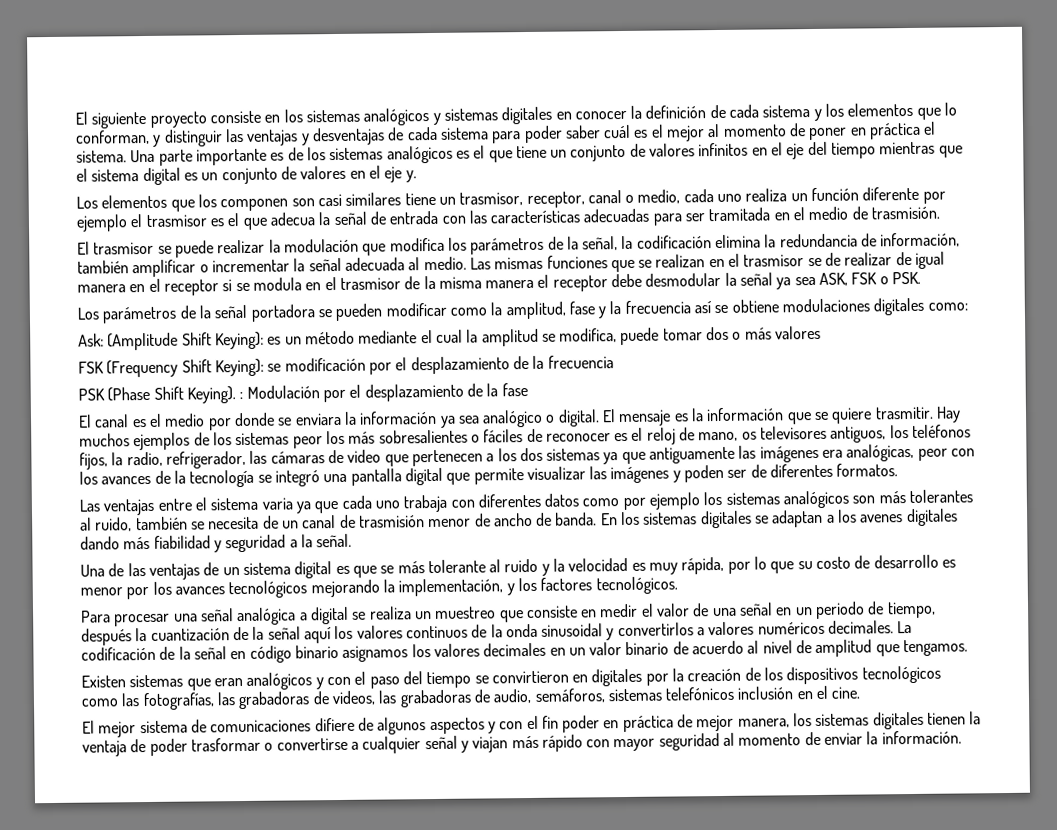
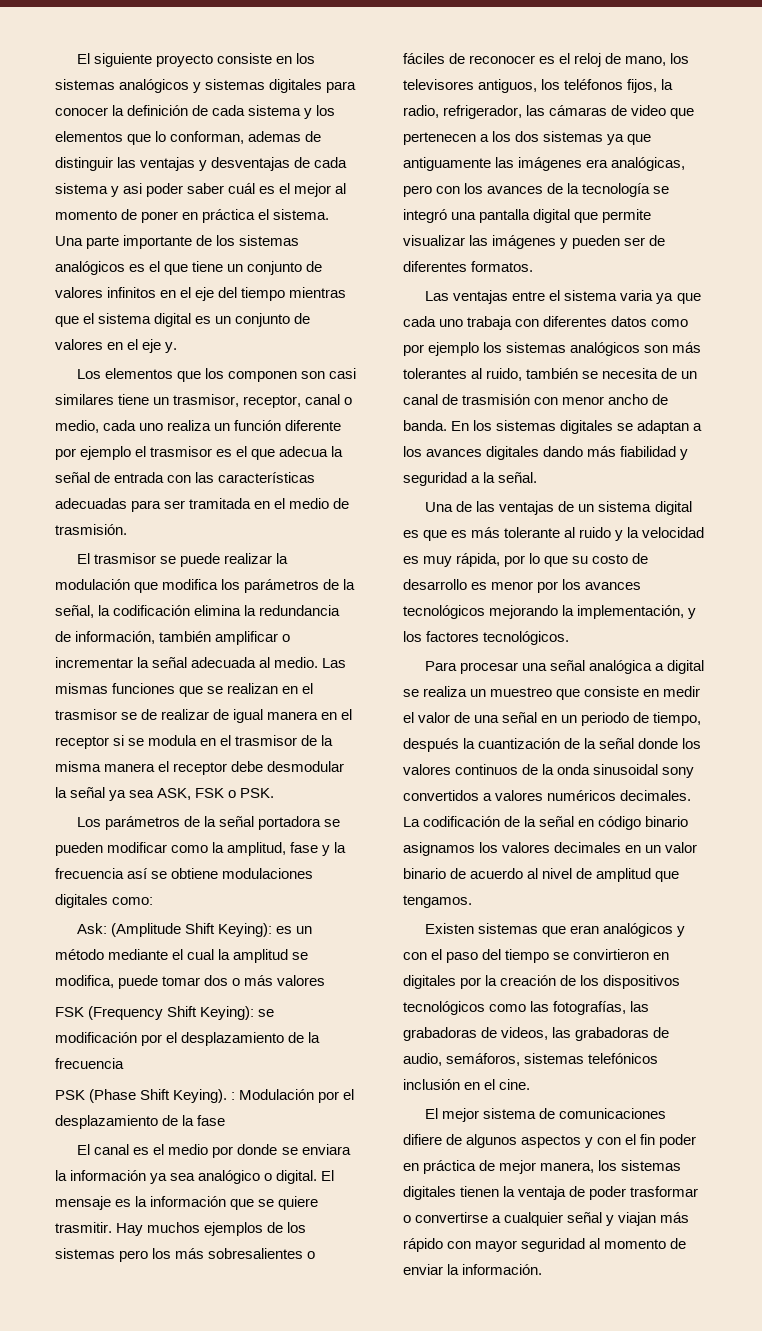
- El siguiente proyecto consiste en los sistemas analógicos y sistemas digitales en conocer la definición de cada sistema y los elementos que lo conforman, y distinguir las ventajas y desventajas de cada sistema para poder saber cuál es el mejor al momento de poner en práctica el sistema.
+ El siguiente proyecto consiste en los sistemas analógicos y sistemas digitales para conocer la definición de cada sistema y los elementos que lo conforman, ademas de distinguir las ventajas y desventajas de cada sistema y asi poder saber cuál es el mejor al momento de poner en práctica el sistema.
- Una parte importante es de los sistemas analógicos es el que tiene un conjunto de valores infinitos en el eje del tiempo mientras que el sistema digital es un conjunto de valores en el eje y.
+ Una parte importante de los sistemas analógicos es el que tiene un conjunto de valores infinitos en el eje del tiempo mientras que el sistema digital es un conjunto de valores en el eje y.
- Hay muchos ejemplos de los sistemas peor los más sobresalientes o fáciles de reconocer es el reloj de mano, os televisores antiguos, los teléfonos fijos, la radio, refrigerador, las cámaras de video que pertenecen a los dos sistemas ya que antiguamente las imágenes era analógicas, peor con los avances de la tecnología se integró una pantalla digital que permite visualizar las imágenes y poden ser de diferentes formatos.
+ Hay muchos ejemplos de los sistemas pero los más sobresalientes o fáciles de reconocer es el reloj de mano, los televisores antiguos, los teléfonos fijos, la radio, refrigerador, las cámaras de video que pertenecen a los dos sistemas ya que antiguamente las imágenes era analógicas, pero con los avances de la tecnología se integró una pantalla digital que permite visualizar las imágenes y pueden ser de diferentes formatos.
- Las ventajas entre el sistema varia ya que cada uno trabaja con diferentes datos como por ejemplo los sistemas analógicos son más tolerantes al ruido, también se necesita de un canal de trasmisión menor de ancho de banda.
+ Las ventajas entre el sistema varia ya que cada uno trabaja con diferentes datos como por ejemplo los sistemas analógicos son más tolerantes al ruido, también se necesita de un canal de trasmisión con menor ancho de banda.
- En los sistemas digitales se adaptan a los avenes digitales dando más fiabilidad y seguridad a la señal.
+ En los sistemas digitales se adaptan a los avances digitales dando más fiabilidad y seguridad a la señal.
- Una de las ventajas de un sistema digital es que se más tolerante al ruido y la velocidad es muy rápida, por lo que su costo de desarrollo es menor por los avances tecnológicos mejorando la implementación, y los factores tecnológicos.
+ Una de las ventajas de un sistema digital es que es más tolerante al ruido y la velocidad es muy rápida, por lo que su costo de desarrollo es menor por los avances tecnológicos mejorando la implementación, y los factores tecnológicos.
- Para procesar una señal analógica a digital se realiza un muestreo que consiste en medir el valor de una señal en un periodo de tiempo, después la cuantización de la señal aquí los valores continuos de la onda sinusoidal y convertirlos a valores numéricos decimales.
+ Para procesar una señal analógica a digital se realiza un muestreo que consiste en medir el valor de una señal en un periodo de tiempo, después la cuantización de la señal donde los valores continuos de la onda sinusoidal sony convertidos a valores numéricos decimales.

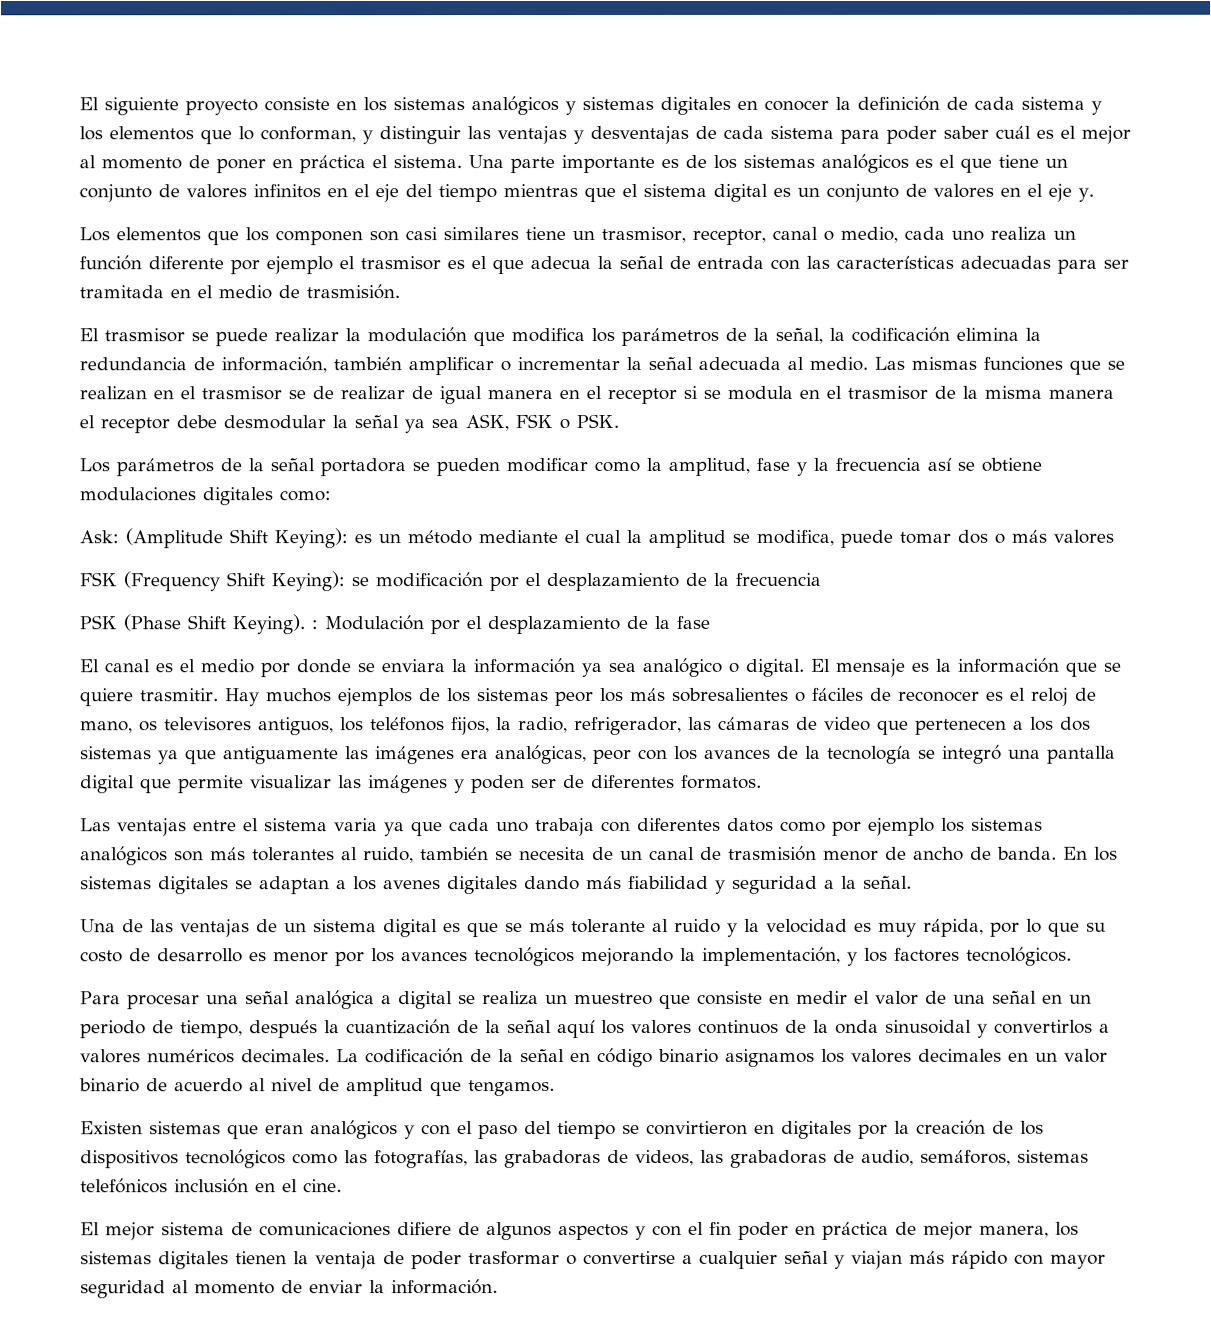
- El siguiente proyecto consiste en los sistemas analógicos y sistemas digitales para conocer la definición de cada sistema y los elementos que lo conforman, ademas de distinguir las ventajas y desventajas de cada sistema y asi poder saber cuál es el mejor al momento de poner en práctica el sistema.
+ El siguiente proyecto consiste en los sistemas analógicos y sistemas digitales en conocer la definición de cada sistema y los elementos que lo conforman, y distinguir las ventajas y desventajas de cada sistema para poder saber cuál es el mejor al momento de poner en práctica el sistema.
- Una parte importante de los sistemas analógicos es el que tiene un conjunto de valores infinitos en el eje del tiempo mientras que el sistema digital es un conjunto de valores en el eje y.
+ Una parte importante es de los sistemas analógicos es el que tiene un conjunto de valores infinitos en el eje del tiempo mientras que el sistema digital es un conjunto de valores en el eje y.
- Hay muchos ejemplos de los sistemas pero los más sobresalientes o fáciles de reconocer es el reloj de mano, los televisores antiguos, los teléfonos fijos, la radio, refrigerador, las cámaras de video que pertenecen a los dos sistemas ya que antiguamente las imágenes era analógicas, pero con los avances de la tecnología se integró una pantalla digital que permite visualizar las imágenes y pueden ser de diferentes formatos.
+ Hay muchos ejemplos de los sistemas peor los más sobresalientes o fáciles de reconocer es el reloj de mano, os televisores antiguos, los teléfonos fijos, la radio, refrigerador, las cámaras de video que pertenecen a los dos sistemas ya que antiguamente las imágenes era analógicas, peor con los avances de la tecnología se integró una pantalla digital que permite visualizar las imágenes y poden ser de diferentes formatos.
- Las ventajas entre el sistema varia ya que cada uno trabaja con diferentes datos como por ejemplo los sistemas analógicos son más tolerantes al ruido, también se necesita de un canal de trasmisión con menor ancho de banda.
+ Las ventajas entre el sistema varia ya que cada uno trabaja con diferentes datos como por ejemplo los sistemas analógicos son más tolerantes al ruido, también se necesita de un canal de trasmisión menor de ancho de banda.
- En los sistemas digitales se adaptan a los avances digitales dando más fiabilidad y seguridad a la señal.
+ En los sistemas digitales se adaptan a los avenes digitales dando más fiabilidad y seguridad a la señal.
- Una de las ventajas de un sistema digital es que es más tolerante al ruido y la velocidad es muy rápida, por lo que su costo de desarrollo es menor por los avances tecnológicos mejorando la implementación, y los factores tecnológicos.
+ Una de las ventajas de un sistema digital es que se más tolerante al ruido y la velocidad es muy rápida, por lo que su costo de desarrollo es menor por los avances tecnológicos mejorando la implementación, y los factores tecnológicos.
- Para procesar una señal analógica a digital se realiza un muestreo que consiste en medir el valor de una señal en un periodo de tiempo, después la cuantización de la señal donde los valores continuos de la onda sinusoidal sony convertidos a valores numéricos decimales.
+ Para procesar una señal analógica a digital se realiza un muestreo que consiste en medir el valor de una señal en un periodo de tiempo, después la cuantización de la señal aquí los valores continuos de la onda sinusoidal y convertirlos a valores numéricos decimales.

